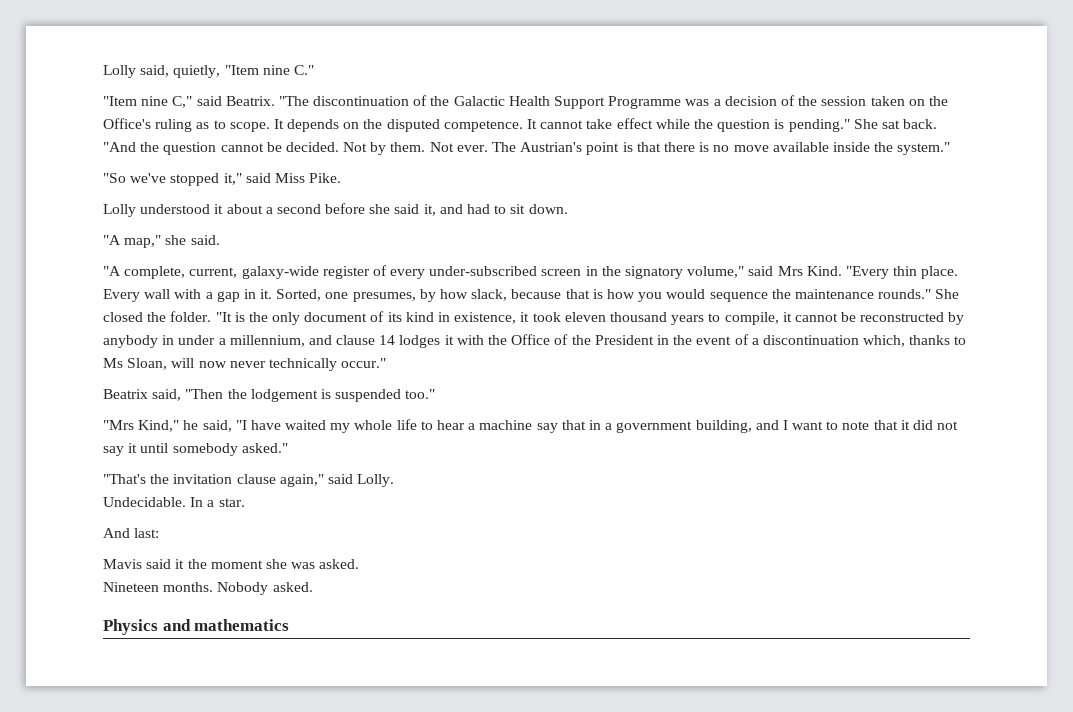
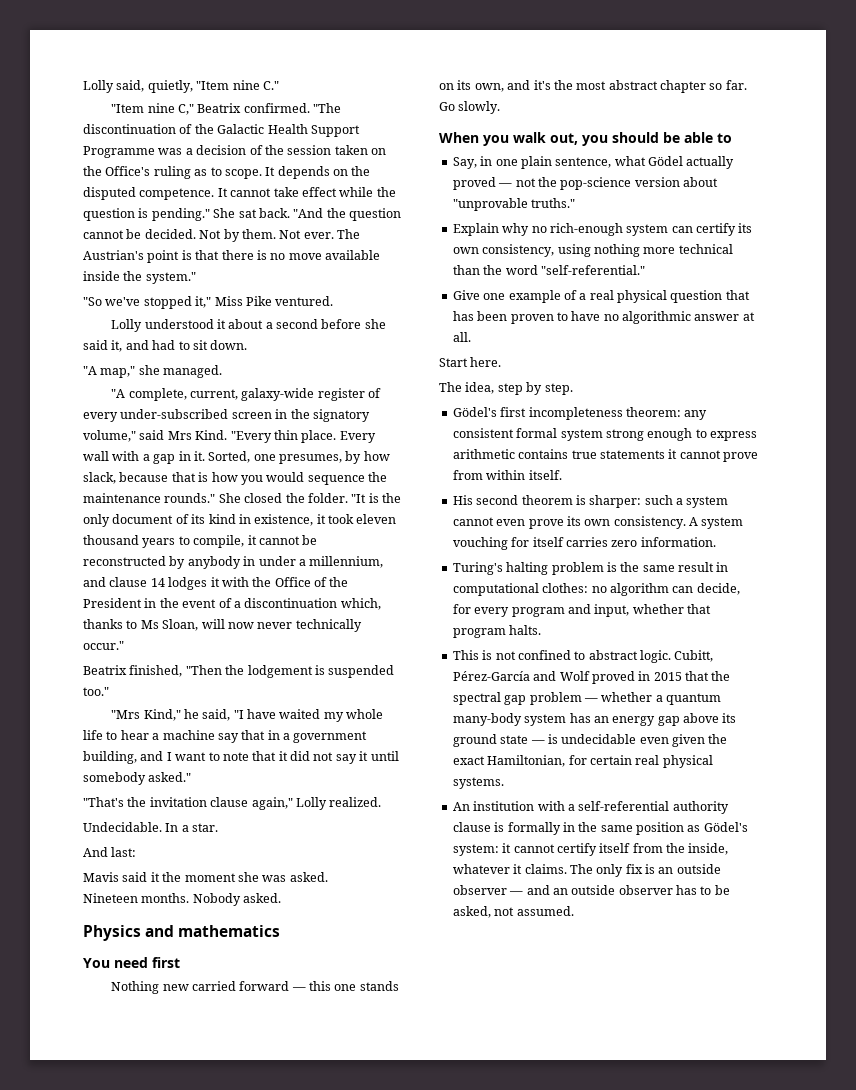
- "Item nine C," said Beatrix.
+ "Item nine C," Beatrix confirmed.
- "So we've stopped it," said Miss Pike.
+ "So we've stopped it," Miss Pike ventured.
- "A map," she said.
+ "A map," she managed.
- Beatrix said, "Then the lodgement is suspended too."
+ Beatrix finished, "Then the lodgement is suspended too."
- "That's the invitation clause again," said Lolly.
+ "That's the invitation clause again," Lolly realized.
+ You need first
+ Nothing new carried forward — this one stands on its own, and it's the most abstract chapter so far. Go slowly.
+ When you walk out, you should be able to
+ Say, in one plain sentence, what Gödel actually proved — not the pop-science version about "unprovable truths."
+ Explain why no rich-enough system can certify its own consistency, using nothing more technical than the word "self-referential."
+ Give one example of a real physical question that has been proven to have no algorithmic answer at all.
+ Start here.
+ The idea, step by step.
+ Gödel's first incompleteness theorem: any consistent formal system strong enough to express arithmetic contains true statements it cannot prove from within itself.
+ His second theorem is sharper: such a system cannot even prove its own consistency. A system vouching for itself carries zero information.
+ Turing's halting problem is the same result in computational clothes: no algorithm can decide, for every program and input, whether that program halts.
+ This is not confined to abstract logic. Cubitt, Pérez-García and Wolf proved in 2015 that the spectral gap problem — whether a quantum many-body system has an energy gap above its ground state — is undecidable even given the exact Hamiltonian, for certain real physical systems.
+ An institution with a self-referential authority clause is formally in the same position as Gödel's system: it cannot certify itself from the inside, whatever it claims. The only fix is an outside observer — and an outside observer has to be asked, not assumed.

